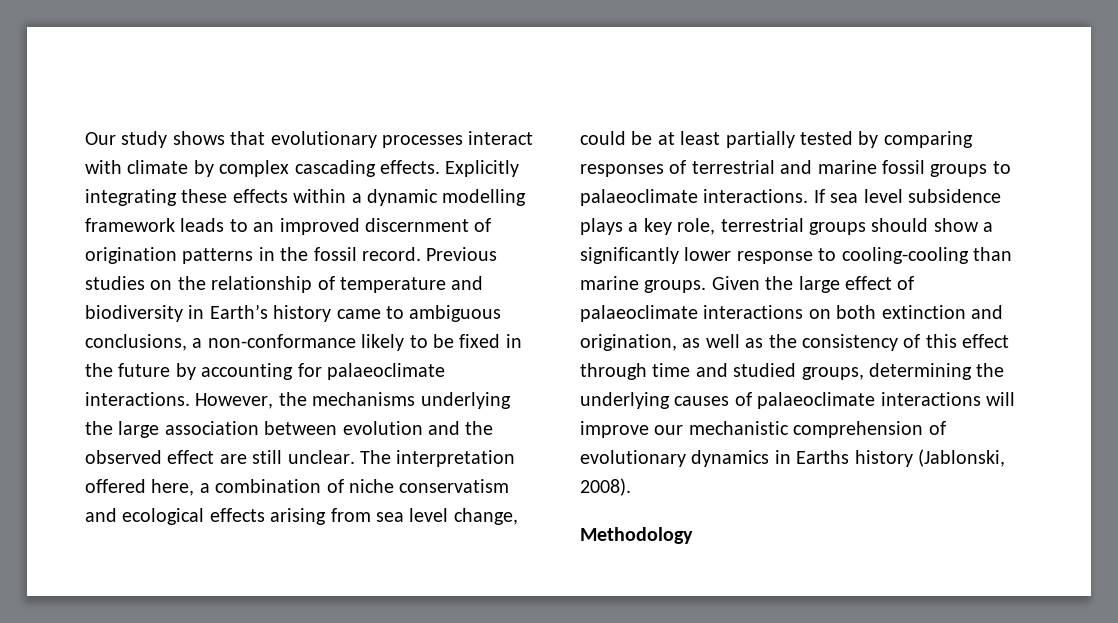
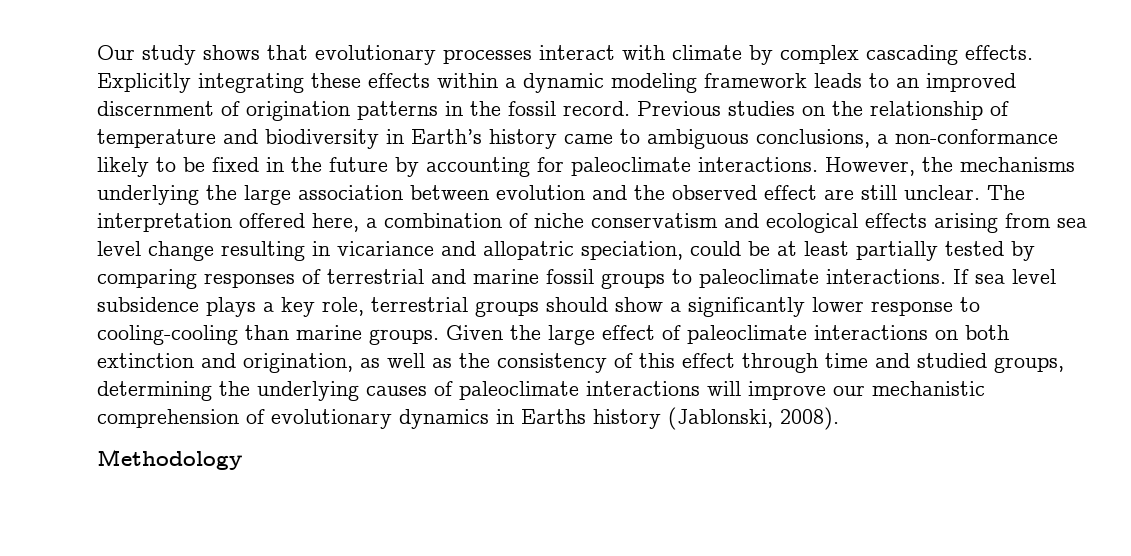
- Explicitly integrating these effects within a dynamic modelling framework leads to an improved discernment of origination patterns in the fossil record.
+ Explicitly integrating these effects within a dynamic modeling framework leads to an improved discernment of origination patterns in the fossil record.
- Previous studies on the relationship of temperature and biodiversity in Earth’s history came to ambiguous conclusions, a non-conformance likely to be fixed in the future by accounting for palaeoclimate interactions.
+ Previous studies on the relationship of temperature and biodiversity in Earth’s history came to ambiguous conclusions, a non-conformance likely to be fixed in the future by accounting for paleoclimate interactions.
- The interpretation offered here, a combination of niche conservatism and ecological effects arising from sea level change, could be at least partially tested by comparing responses of terrestrial and marine fossil groups to palaeoclimate interactions.
+ The interpretation offered here, a combination of niche conservatism and ecological effects arising from sea level change resulting in vicariance and allopatric speciation, could be at least partially tested by comparing responses of terrestrial and marine fossil groups to paleoclimate interactions.
- Given the large effect of palaeoclimate interactions on both extinction and origination, as well as the consistency of this effect through time and studied groups, determining the underlying causes of palaeoclimate interactions will improve our mechanistic comprehension of evolutionary dynamics in Earths history (Jablonski, 2008).
+ Given the large effect of paleoclimate interactions on both extinction and origination, as well as the consistency of this effect through time and studied groups, determining the underlying causes of paleoclimate interactions will improve our mechanistic comprehension of evolutionary dynamics in Earths history (Jablonski, 2008).

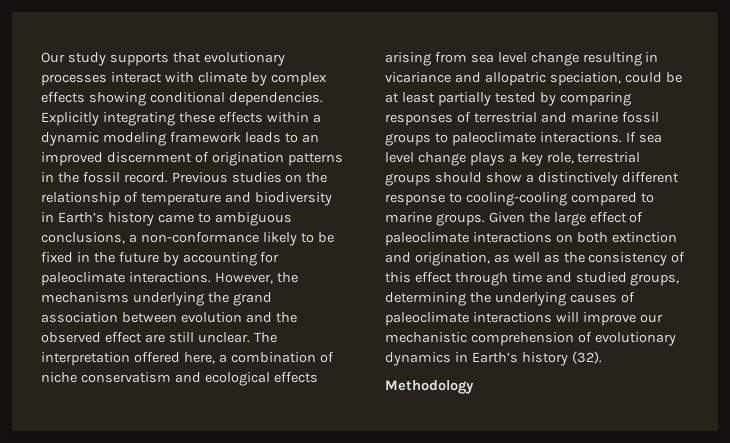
- Our study shows that evolutionary processes interact with climate by complex cascading effects.
+ Our study supports that evolutionary processes interact with climate by complex effects showing conditional dependencies.
- However, the mechanisms underlying the large association between evolution and the observed effect are still unclear.
+ However, the mechanisms underlying the grand association between evolution and the observed effect are still unclear.
- If sea level subsidence plays a key role, terrestrial groups should show a significantly lower response to cooling-cooling than marine groups.
+ If sea level change plays a key role, terrestrial groups should show a distinctively different response to cooling-cooling compared to marine groups.
- Given the large effect of paleoclimate interactions on both extinction and origination, as well as the consistency of this effect through time and studied groups, determining the underlying causes of paleoclimate interactions will improve our mechanistic comprehension of evolutionary dynamics in Earths history (Jablonski, 2008).
+ Given the large effect of paleoclimate interactions on both extinction and origination, as well as the consistency of this effect through time and studied groups, determining the underlying causes of paleoclimate interactions will improve our mechanistic comprehension of evolutionary dynamics in Earth’s history (32).

